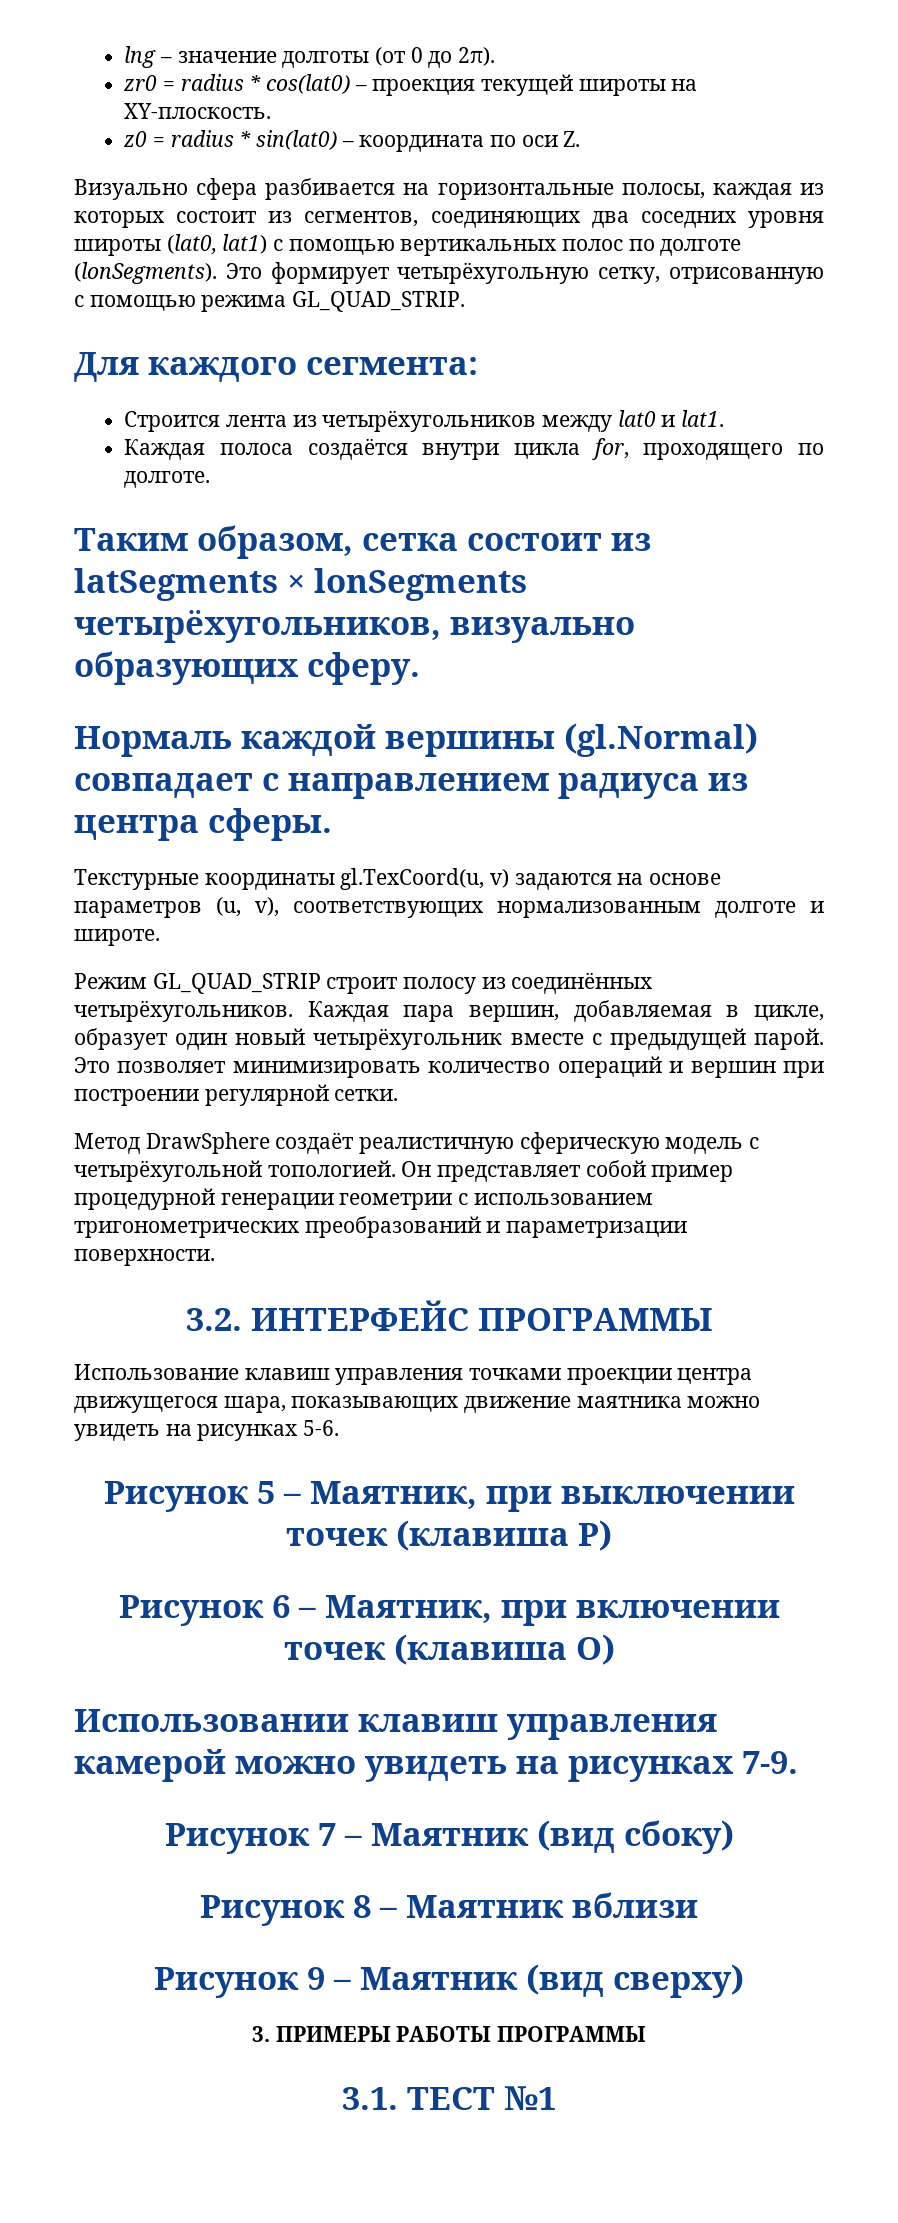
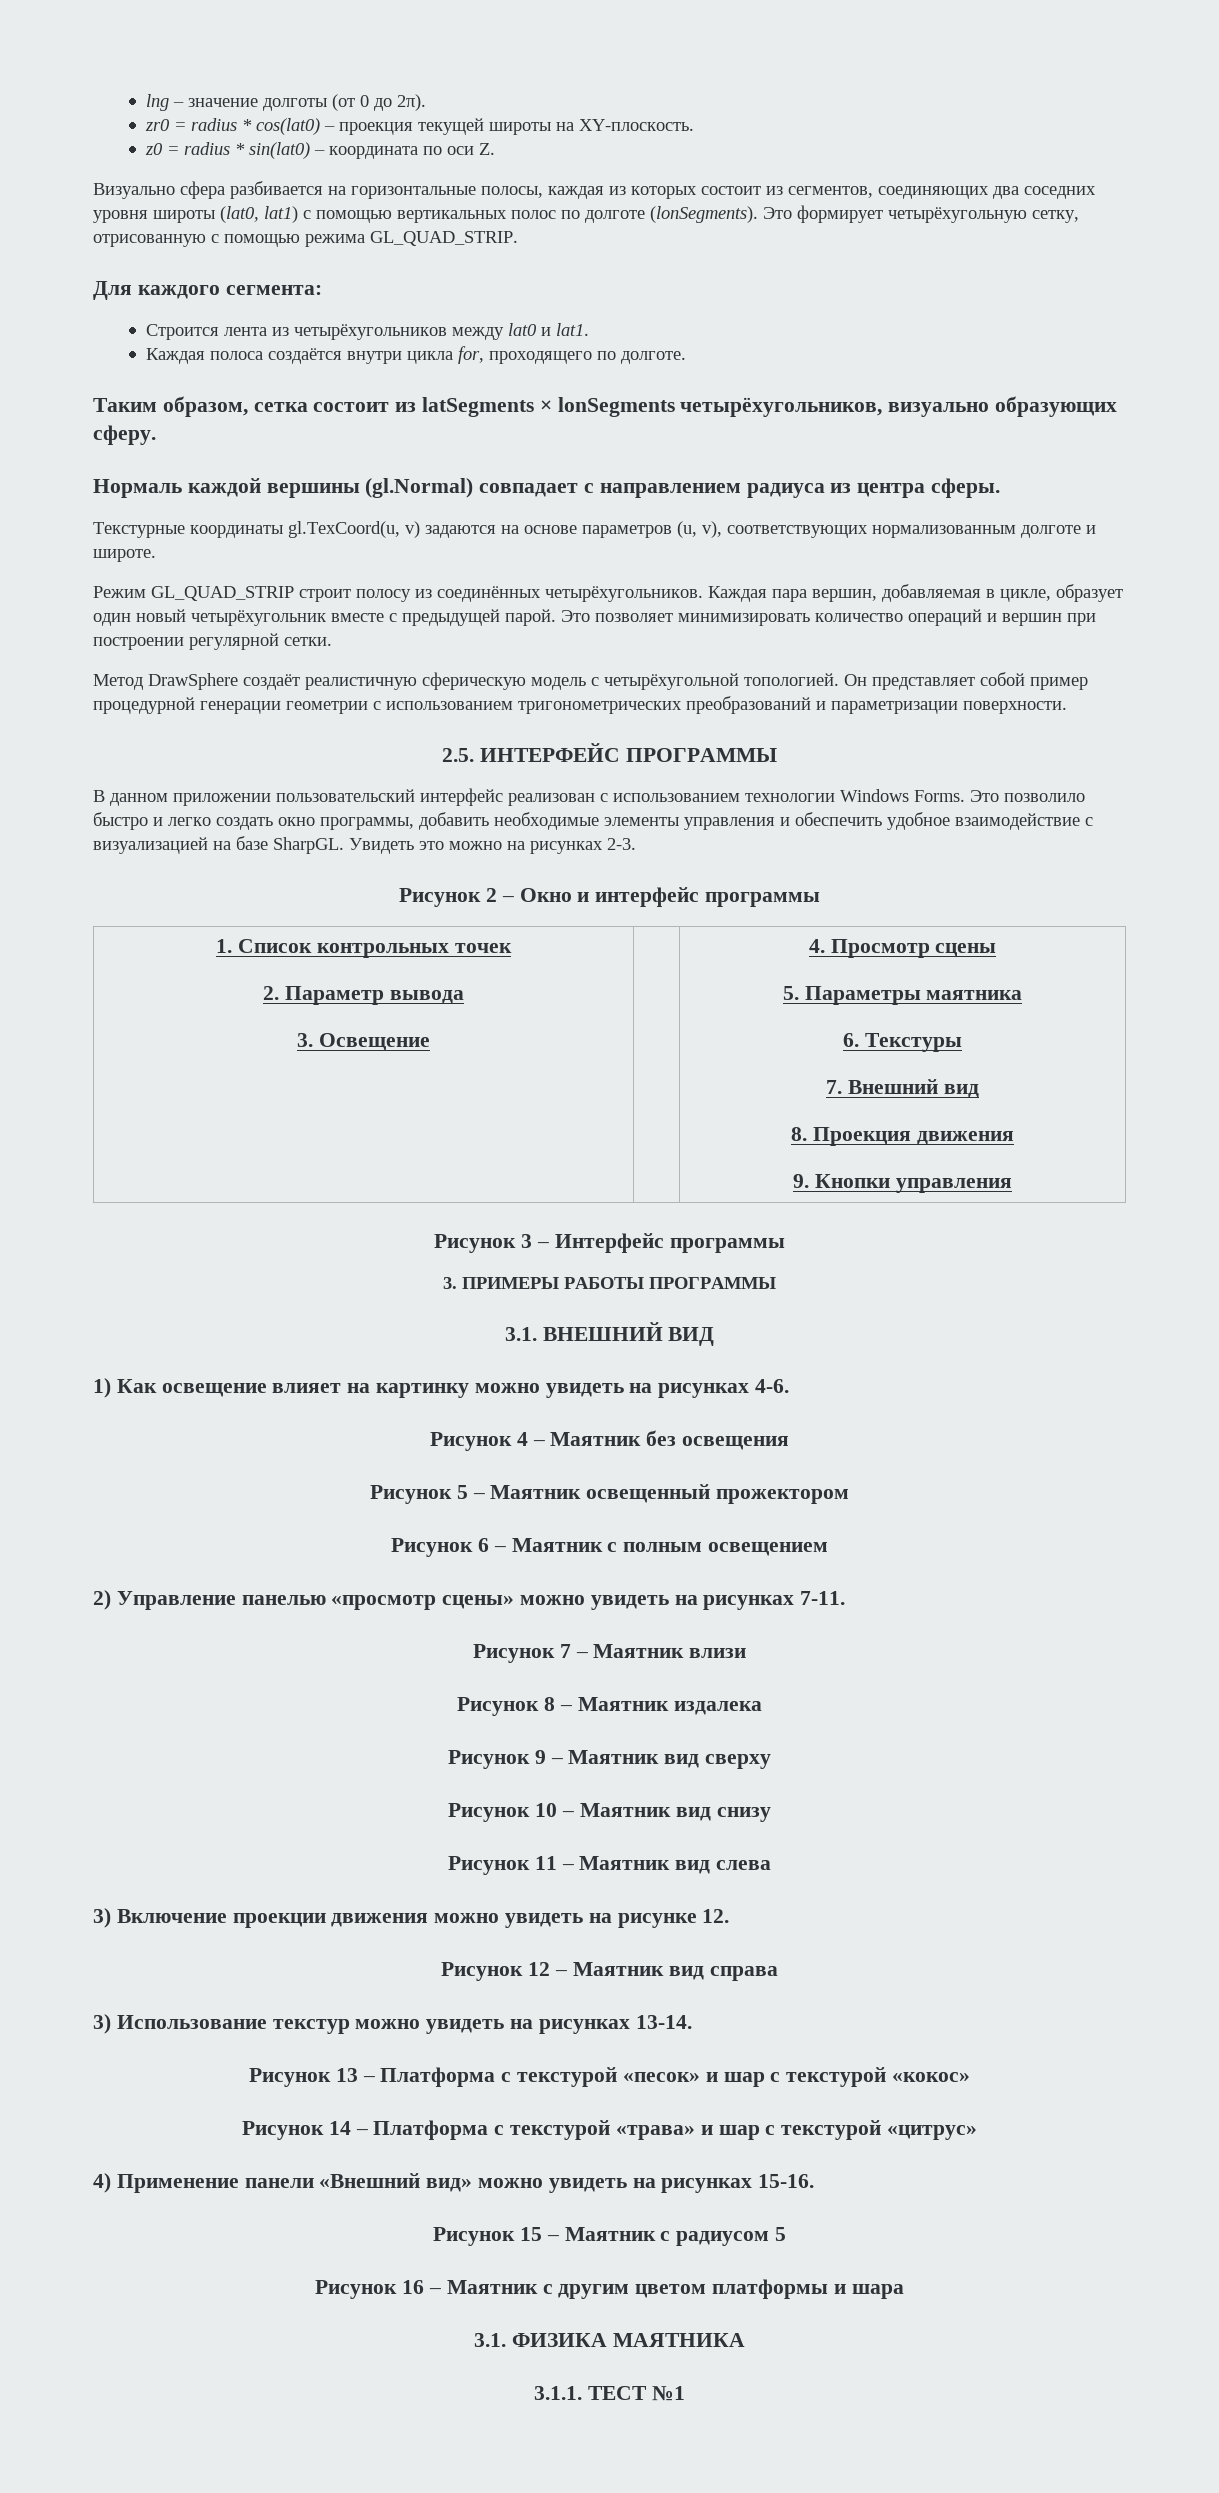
- 3.2. ИНТЕРФЕЙС ПРОГРАММЫ
+ 2.5. ИНТЕРФЕЙС ПРОГРАММЫ
- Использование клавиш управления точками проекции центра движущегося шара, показывающих движение маятника можно увидеть на рисунках 5-6.
- Рисунок 5 – Маятник, при выключении точек (клавиша Р)
- Рисунок 6 – Маятник, при включении точек (клавиша O)
- Использовании клавиш управления камерой можно увидеть на рисунках 7-9.
- Рисунок 7 – Маятник (вид сбоку)
- Рисунок 8 – Маятник вблизи
- Рисунок 9 – Маятник (вид сверху)
+ В данном приложении пользовательский интерфейс реализован с использованием технологии Windows Forms. Это позволило быстро и легко создать окно программы, добавить необходимые элементы управления и обеспечить удобное взаимодействие с визуализацией на базе SharpGL. Увидеть это можно на рисунках 2-3.
+ Рисунок 2 – Окно и интерфейс программы
+ 1. Список контрольных точек
+ 2. Параметр вывода
+ 3. Освещение | | 4. Просмотр сцены
+ 5. Параметры маятника
+ 6. Текстуры
+ 7. Внешний вид
+ 8. Проекция движения
+ 9. Кнопки управления
+ Рисунок 3 – Интерфейс программы
- 3.1. ТЕСТ №1
+ 3.1. ВНЕШНИЙ ВИД
+ 1) Как освещение влияет на картинку можно увидеть на рисунках 4-6.
+ Рисунок 4 – Маятник без освещения
+ Рисунок 5 – Маятник освещенный прожектором
+ Рисунок 6 – Маятник с полным освещением
+ 2) Управление панелью «просмотр сцены» можно увидеть на рисунках 7-11.
+ Рисунок 7 – Маятник влизи
+ Рисунок 8 – Маятник издалека
+ Рисунок 9 – Маятник вид сверху
+ Рисунок 10 – Маятник вид снизу
+ Рисунок 11 – Маятник вид слева
+ 3) Включение проекции движения можно увидеть на рисунке 12.
+ Рисунок 12 – Маятник вид справа
+ 3) Использование текстур можно увидеть на рисунках 13-14.
+ Рисунок 13 – Платформа с текстурой «песок» и шар с текстурой «кокос»
+ Рисунок 14 – Платформа с текстурой «трава» и шар с текстурой «цитрус»
+ 4) Применение панели «Внешний вид» можно увидеть на рисунках 15-16.
+ Рисунок 15 – Маятник с радиусом 5
+ Рисунок 16 – Маятник с другим цветом платформы и шара
+ 3.1. ФИЗИКА МАЯТНИКА
+ 3.1.1. ТЕСТ №1

